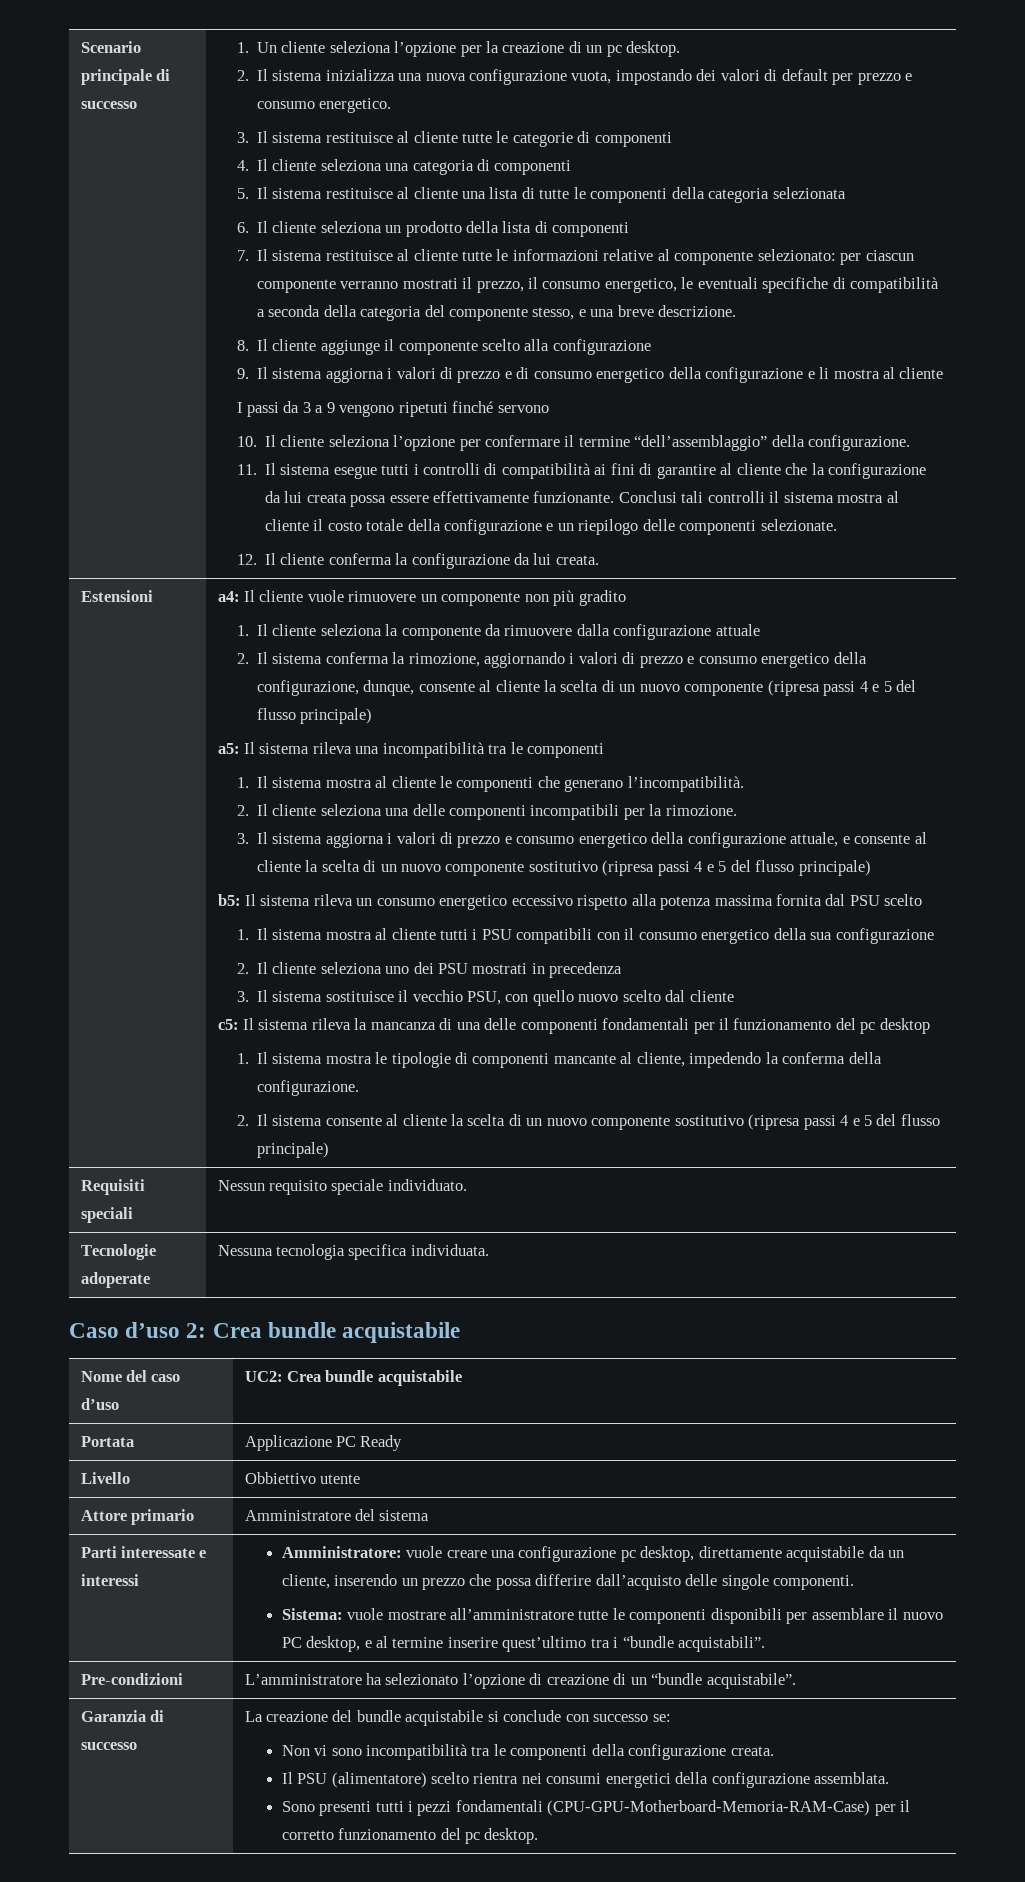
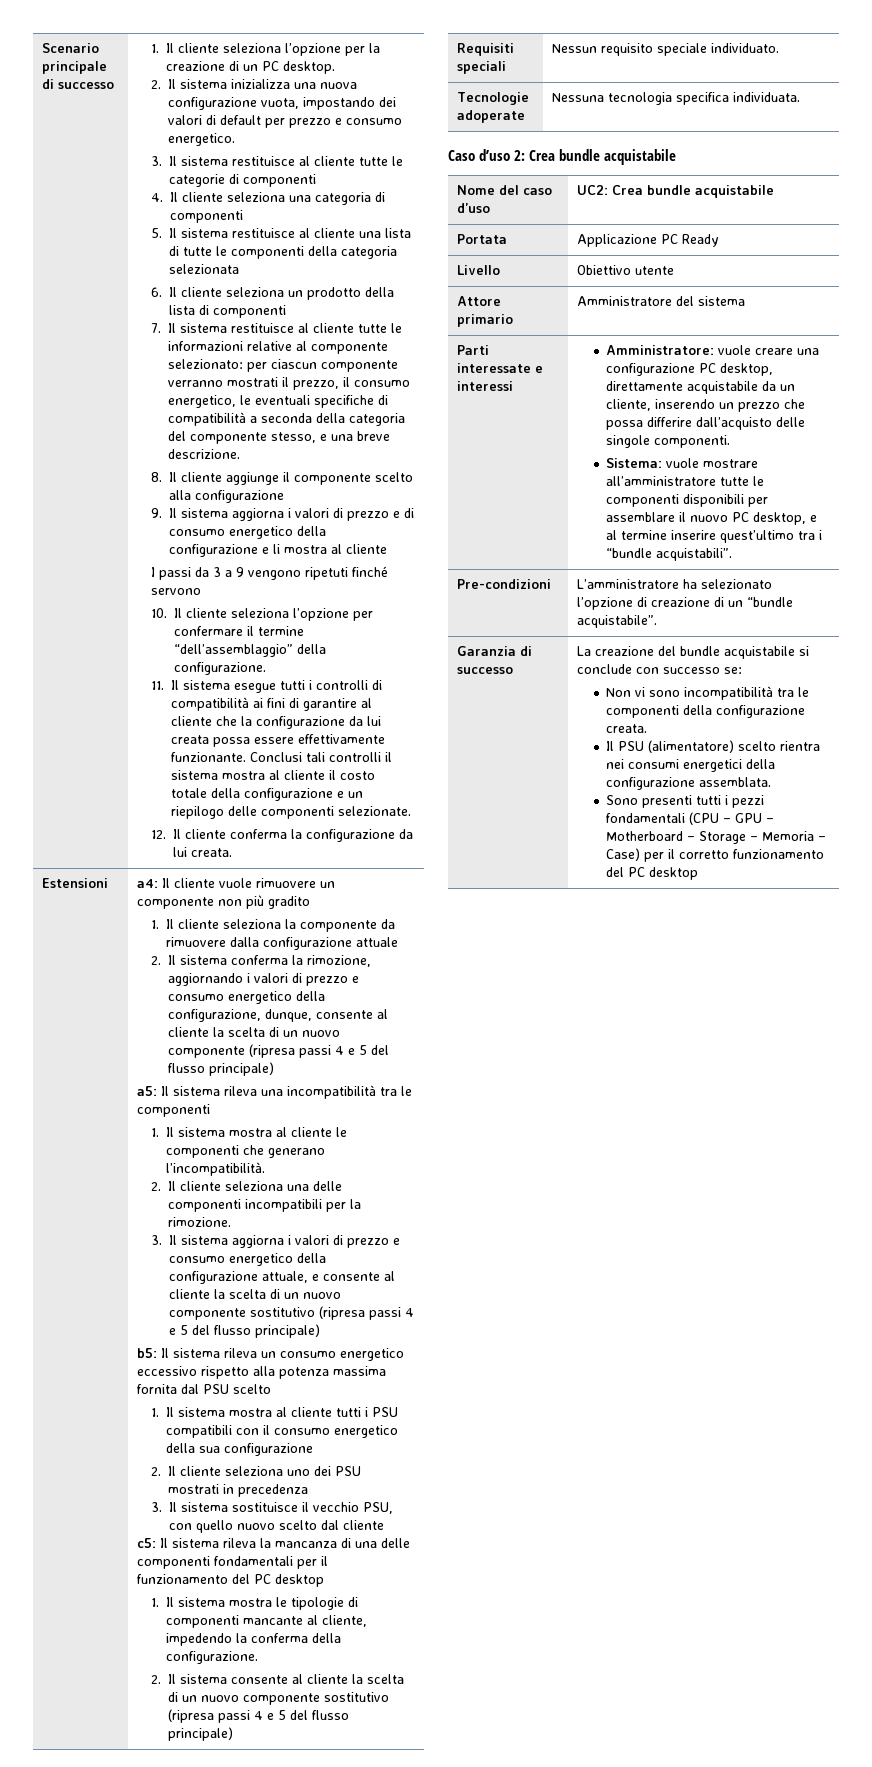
- 1. Un cliente seleziona l’opzione per la creazione di un pc desktop.
+ 1. Il cliente seleziona l’opzione per la creazione di un PC desktop.
- c5: Il sistema rileva la mancanza di una delle componenti fondamentali per il funzionamento del pc desktop
+ c5: Il sistema rileva la mancanza di una delle componenti fondamentali per il funzionamento del PC desktop
- Livello | Obbiettivo utente
+ Livello | Obiettivo utente
- Amministratore: vuole creare una configurazione pc desktop, direttamente acquistabile da un cliente, inserendo un prezzo che possa differire dall’acquisto delle singole componenti.
+ Amministratore: vuole creare una configurazione PC desktop, direttamente acquistabile da un cliente, inserendo un prezzo che possa differire dall’acquisto delle singole componenti.
- Sono presenti tutti i pezzi fondamentali (CPU-GPU-Motherboard-Memoria-RAM-Case) per il corretto funzionamento del pc desktop.
+ Sono presenti tutti i pezzi fondamentali (CPU – GPU – Motherboard – Storage – Memoria – Case) per il corretto funzionamento del PC desktop

